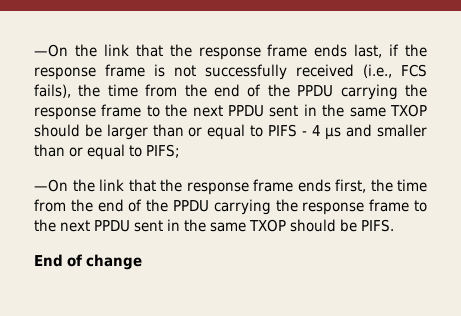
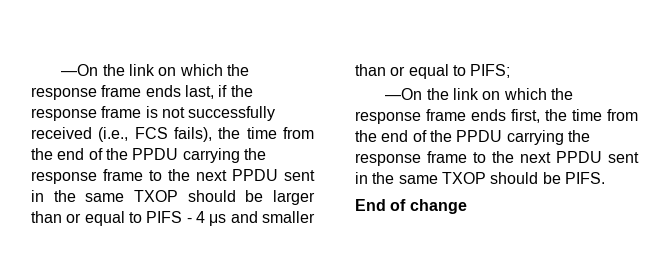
- —On the link that the response frame ends last, if the response frame is not successfully received (i.e., FCS fails), the time from the end of the PPDU carrying the response frame to the next PPDU sent in the same TXOP should be larger than or equal to PIFS - 4 μs and smaller than or equal to PIFS;
+ —On the link on which the response frame ends last, if the response frame is not successfully received (i.e., FCS fails), the time from the end of the PPDU carrying the response frame to the next PPDU sent in the same TXOP should be larger than or equal to PIFS - 4 μs and smaller than or equal to PIFS;
- —On the link that the response frame ends first, the time from the end of the PPDU carrying the response frame to the next PPDU sent in the same TXOP should be PIFS.
+ —On the link on which the response frame ends first, the time from the end of the PPDU carrying the response frame to the next PPDU sent in the same TXOP should be PIFS.

